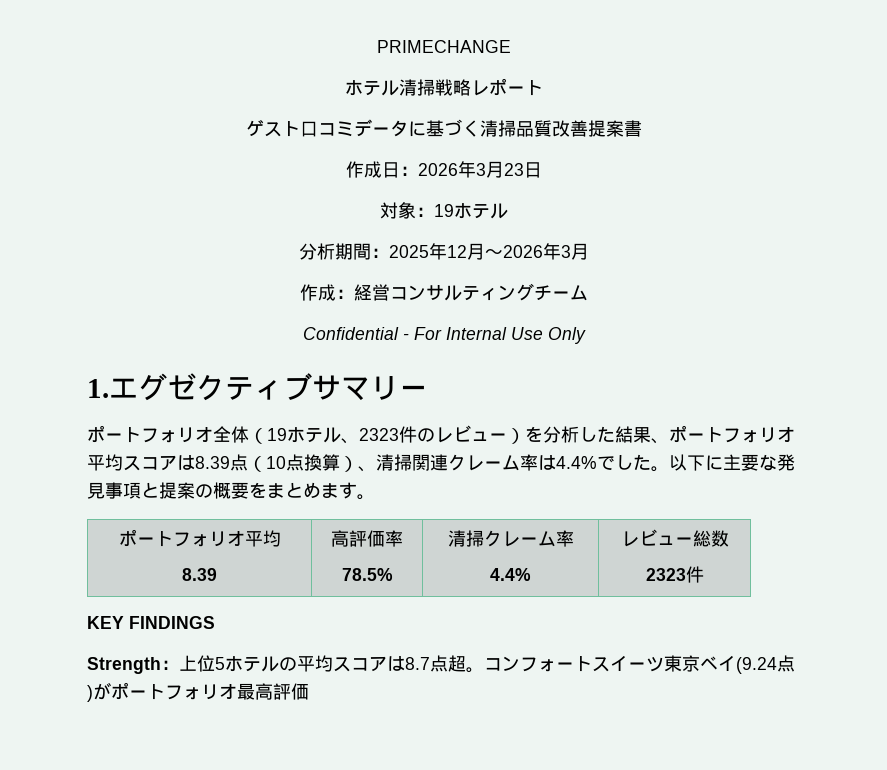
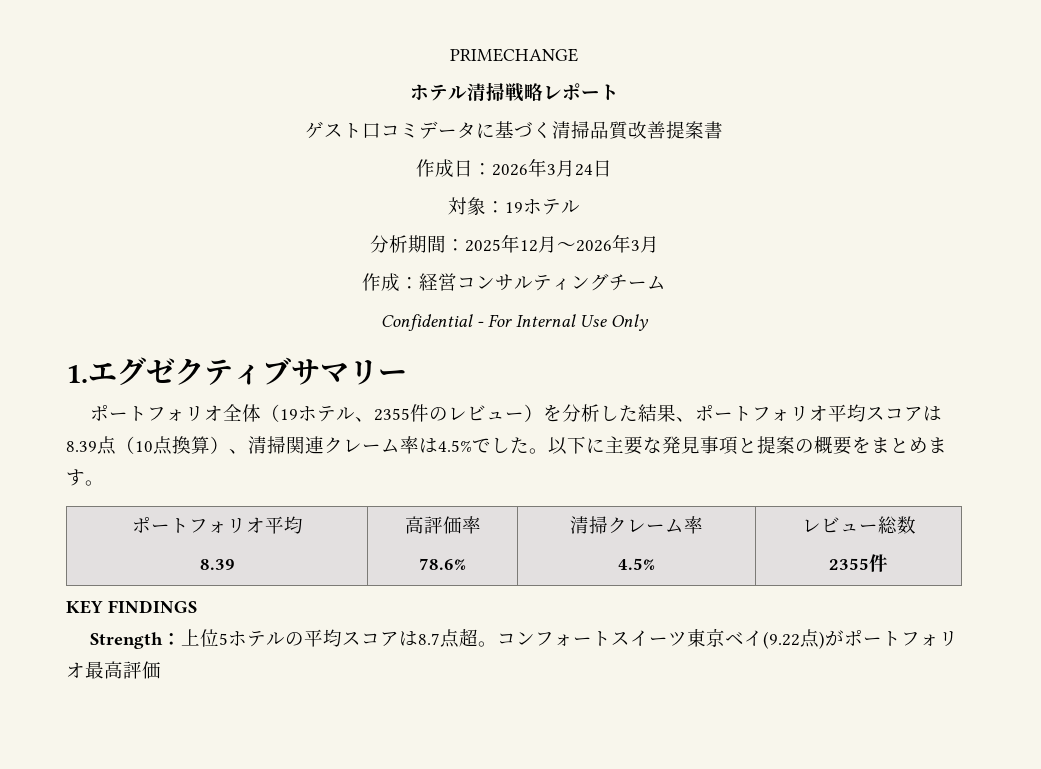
- 作成日：2026年3月23日
+ 作成日：2026年3月24日
- ポートフォリオ全体（19ホテル、2323件のレビュー）を分析した結果、ポートフォリオ平均スコアは8.39点（10点換算）、清掃関連クレーム率は4.4%でした。
+ ポートフォリオ全体（19ホテル、2355件のレビュー）を分析した結果、ポートフォリオ平均スコアは8.39点（10点換算）、清掃関連クレーム率は4.5%でした。
  以下に主要な発見事項と提案の概要をまとめます。
  ポートフォリオ平均
  8.39 | 高評価率
- 78.5% | 清掃クレーム率
- 4.4% | レビュー総数
- 2323件
+ 78.6% | 清掃クレーム率
+ 4.5% | レビュー総数
+ 2355件
- コンフォートスイーツ東京ベイ(9.24点)がポートフォリオ最高評価
+ コンフォートスイーツ東京ベイ(9.22点)がポートフォリオ最高評価

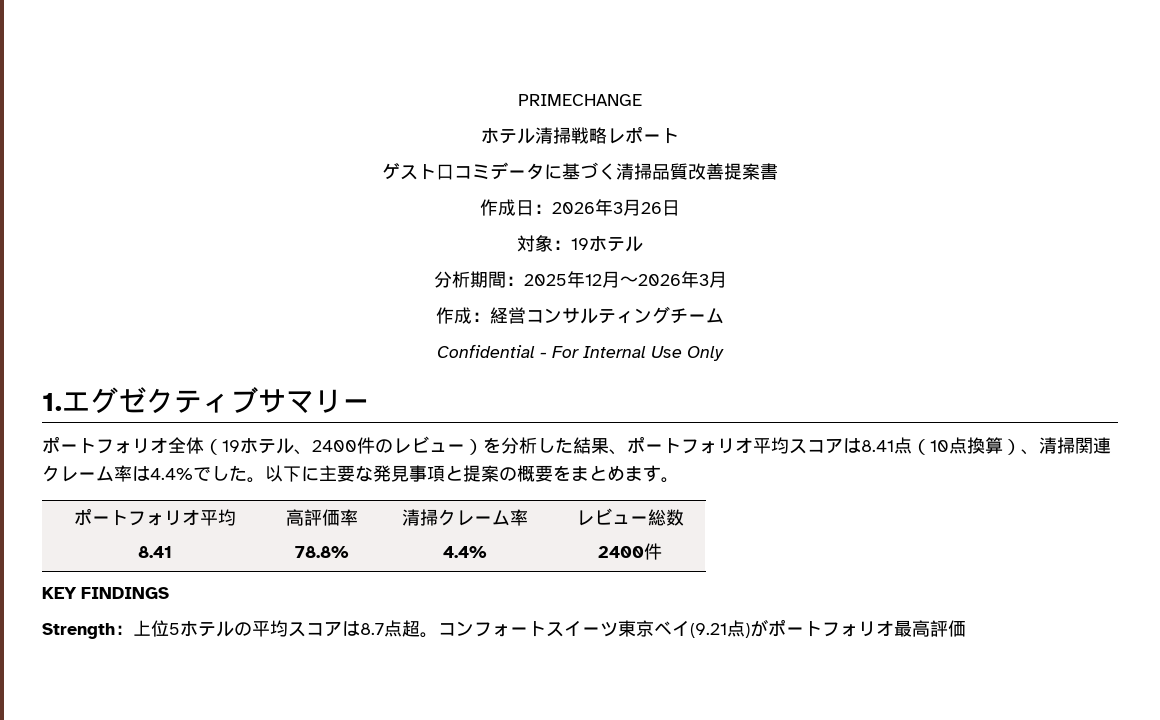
- 作成日：2026年3月24日
+ 作成日：2026年3月26日
- ポートフォリオ全体（19ホテル、2355件のレビュー）を分析した結果、ポートフォリオ平均スコアは8.39点（10点換算）、清掃関連クレーム率は4.5%でした。
+ ポートフォリオ全体（19ホテル、2400件のレビュー）を分析した結果、ポートフォリオ平均スコアは8.41点（10点換算）、清掃関連クレーム率は4.4%でした。
  以下に主要な発見事項と提案の概要をまとめます。
  ポートフォリオ平均
- 8.39 | 高評価率
- 78.6% | 清掃クレーム率
- 4.5% | レビュー総数
- 2355件
+ 8.41 | 高評価率
+ 78.8% | 清掃クレーム率
+ 4.4% | レビュー総数
+ 2400件
- コンフォートスイーツ東京ベイ(9.22点)がポートフォリオ最高評価
+ コンフォートスイーツ東京ベイ(9.21点)がポートフォリオ最高評価

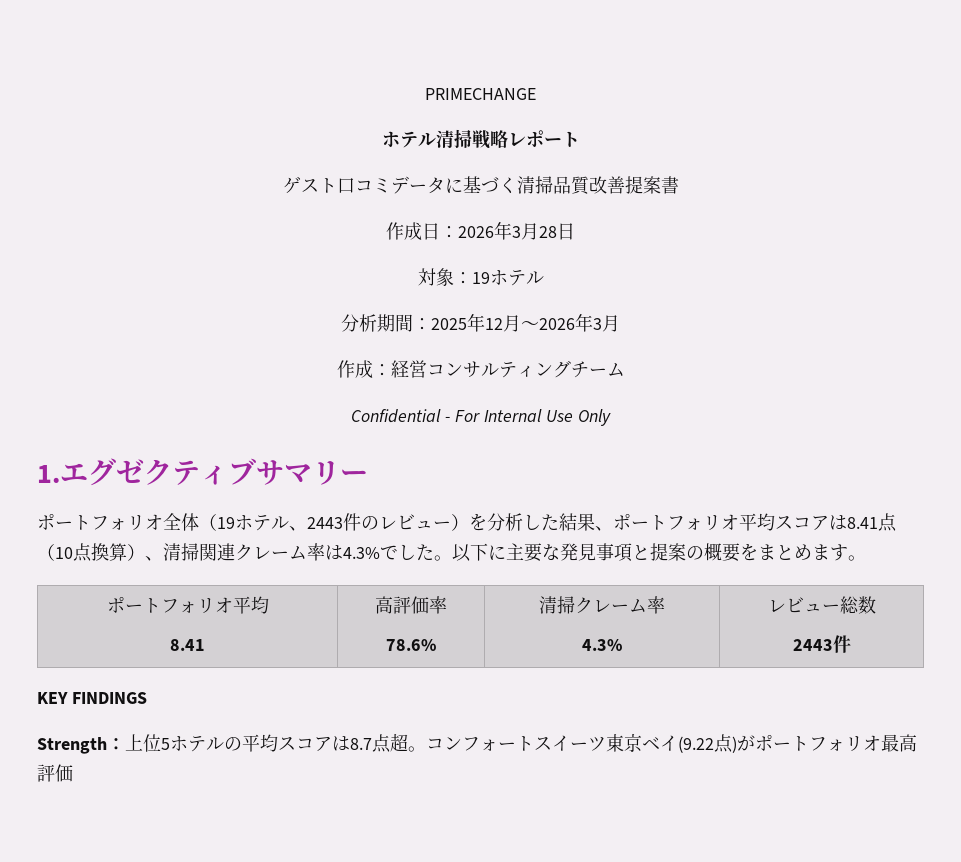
- 作成日：2026年3月26日
+ 作成日：2026年3月28日
- ポートフォリオ全体（19ホテル、2400件のレビュー）を分析した結果、ポートフォリオ平均スコアは8.41点（10点換算）、清掃関連クレーム率は4.4%でした。
+ ポートフォリオ全体（19ホテル、2443件のレビュー）を分析した結果、ポートフォリオ平均スコアは8.41点（10点換算）、清掃関連クレーム率は4.3%でした。
  以下に主要な発見事項と提案の概要をまとめます。
  ポートフォリオ平均
  8.41 | 高評価率
- 78.8% | 清掃クレーム率
- 4.4% | レビュー総数
- 2400件
+ 78.6% | 清掃クレーム率
+ 4.3% | レビュー総数
+ 2443件
- コンフォートスイーツ東京ベイ(9.21点)がポートフォリオ最高評価
+ コンフォートスイーツ東京ベイ(9.22点)がポートフォリオ最高評価

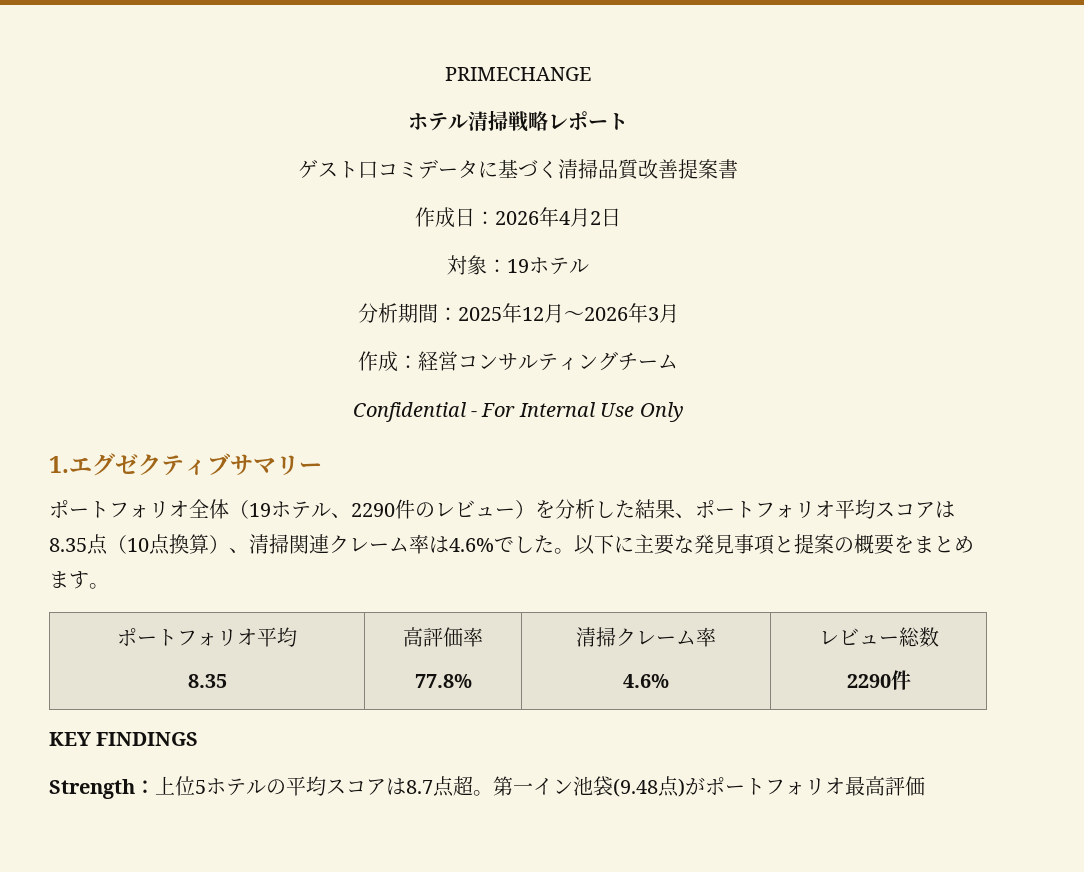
- 作成日：2026年3月28日
+ 作成日：2026年4月2日
- ポートフォリオ全体（19ホテル、2443件のレビュー）を分析した結果、ポートフォリオ平均スコアは8.41点（10点換算）、清掃関連クレーム率は4.3%でした。
+ ポートフォリオ全体（19ホテル、2290件のレビュー）を分析した結果、ポートフォリオ平均スコアは8.35点（10点換算）、清掃関連クレーム率は4.6%でした。
  以下に主要な発見事項と提案の概要をまとめます。
  ポートフォリオ平均
- 8.41 | 高評価率
- 78.6% | 清掃クレーム率
- 4.3% | レビュー総数
- 2443件
+ 8.35 | 高評価率
+ 77.8% | 清掃クレーム率
+ 4.6% | レビュー総数
+ 2290件
- コンフォートスイーツ東京ベイ(9.22点)がポートフォリオ最高評価
+ 第一イン池袋(9.48点)がポートフォリオ最高評価

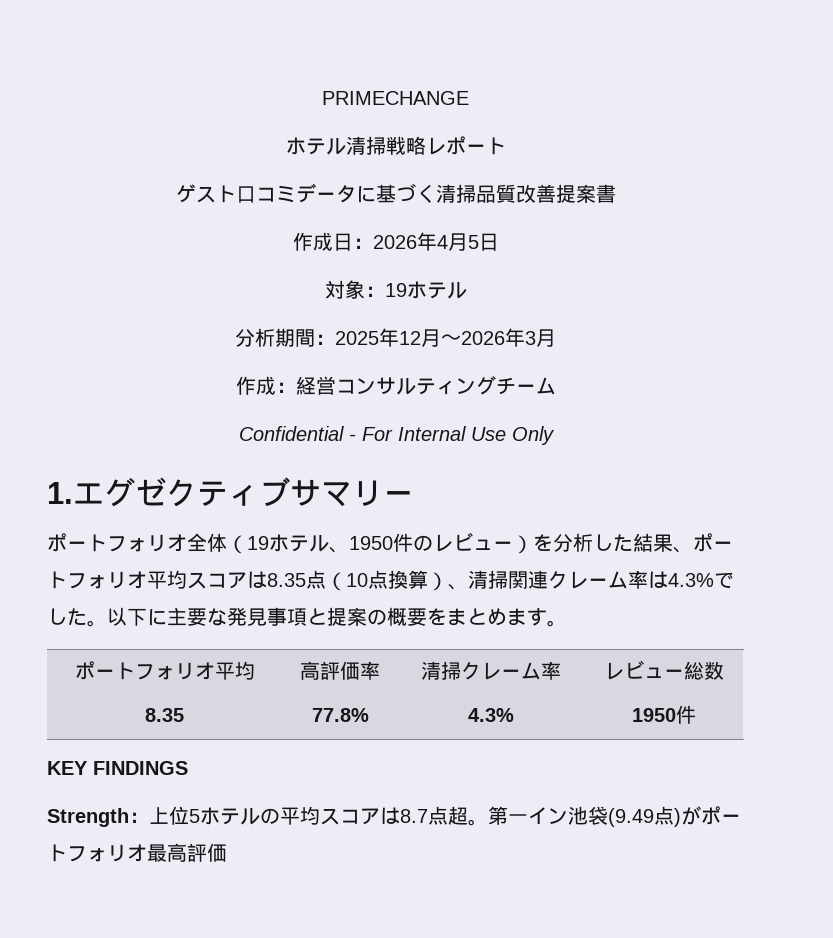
- 作成日：2026年4月2日
+ 作成日：2026年4月5日
- ポートフォリオ全体（19ホテル、2290件のレビュー）を分析した結果、ポートフォリオ平均スコアは8.35点（10点換算）、清掃関連クレーム率は4.6%でした。
+ ポートフォリオ全体（19ホテル、1950件のレビュー）を分析した結果、ポートフォリオ平均スコアは8.35点（10点換算）、清掃関連クレーム率は4.3%でした。
  以下に主要な発見事項と提案の概要をまとめます。
  ポートフォリオ平均
  8.35 | 高評価率
  77.8% | 清掃クレーム率
- 4.6% | レビュー総数
- 2290件
+ 4.3% | レビュー総数
+ 1950件
- 第一イン池袋(9.48点)がポートフォリオ最高評価
+ 第一イン池袋(9.49点)がポートフォリオ最高評価

